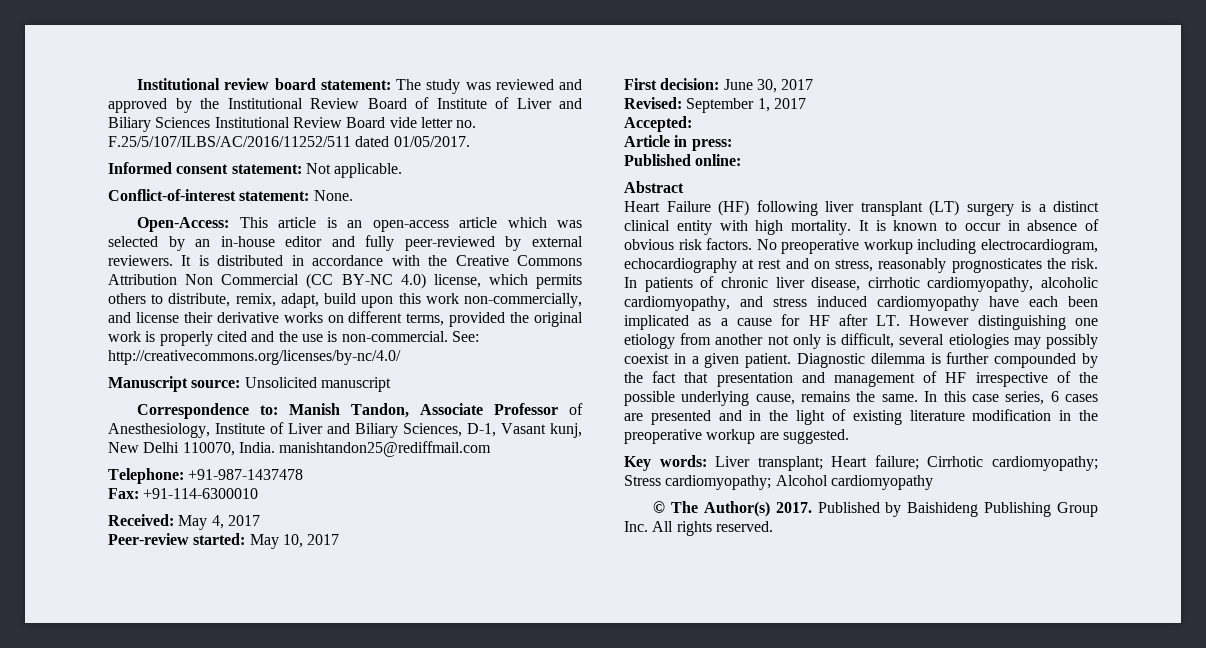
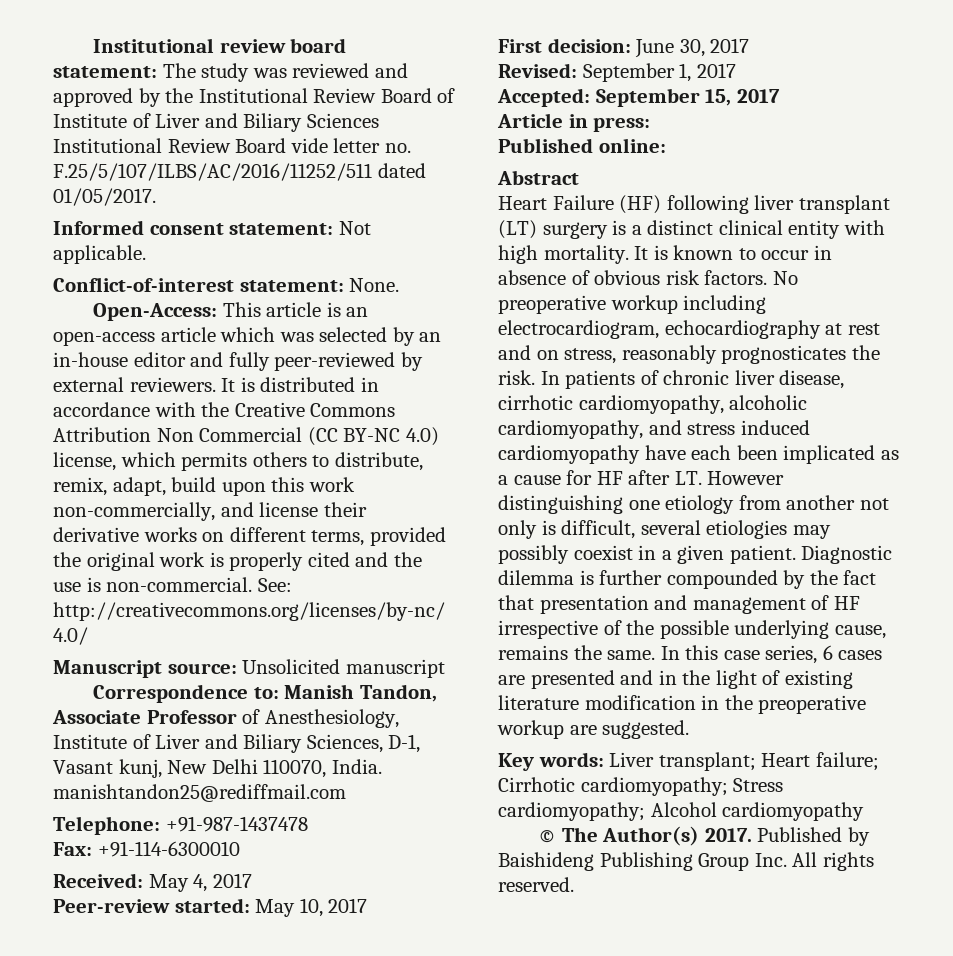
- Accepted:
+ Accepted: September 15, 2017

